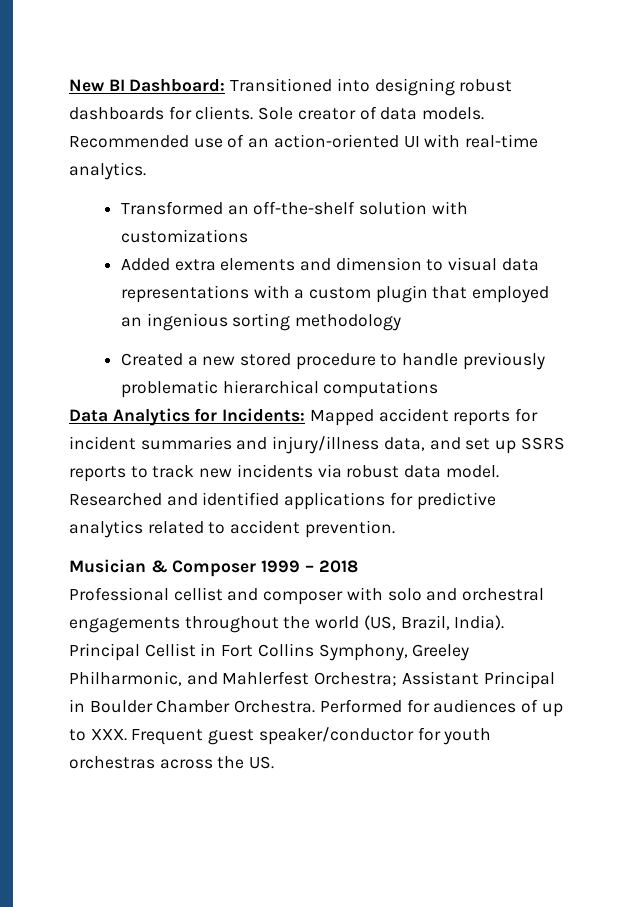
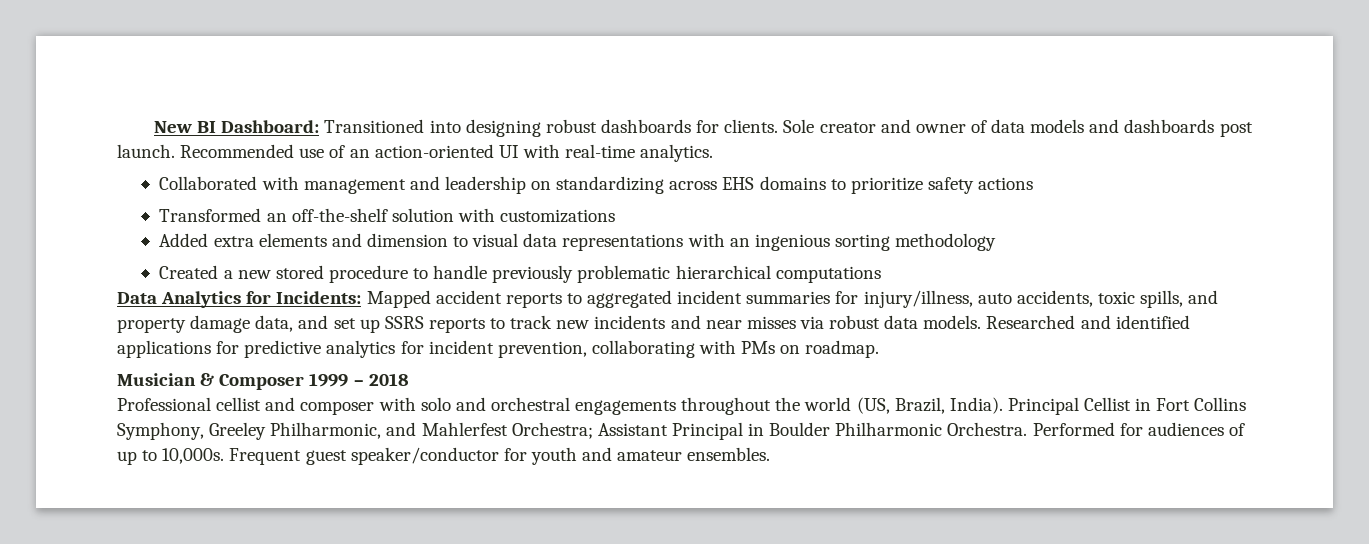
- Sole creator of data models.
+ Sole creator and owner of data models and dashboards post launch.
+ Collaborated with management and leadership on standardizing across EHS domains to prioritize safety actions
- Added extra elements and dimension to visual data representations with a custom plugin that employed an ingenious sorting methodology
+ Added extra elements and dimension to visual data representations with an ingenious sorting methodology
- Data Analytics for Incidents: Mapped accident reports for incident summaries and injury/illness data, and set up SSRS reports to track new incidents via robust data model.
+ Data Analytics for Incidents: Mapped accident reports to aggregated incident summaries for injury/illness, auto accidents, toxic spills, and property damage data, and set up SSRS reports to track new incidents and near misses via robust data models.
- Researched and identified applications for predictive analytics related to accident prevention.
+ Researched and identified applications for predictive analytics for incident prevention, collaborating with PMs on roadmap.
- Principal Cellist in Fort Collins Symphony, Greeley Philharmonic, and Mahlerfest Orchestra; Assistant Principal in Boulder Chamber Orchestra.
+ Principal Cellist in Fort Collins Symphony, Greeley Philharmonic, and Mahlerfest Orchestra; Assistant Principal in Boulder Philharmonic Orchestra.
- Performed for audiences of up to XXX. Frequent guest speaker/conductor for youth orchestras across the US.
+ Performed for audiences of up to 10,000s. Frequent guest speaker/conductor for youth and amateur ensembles.

